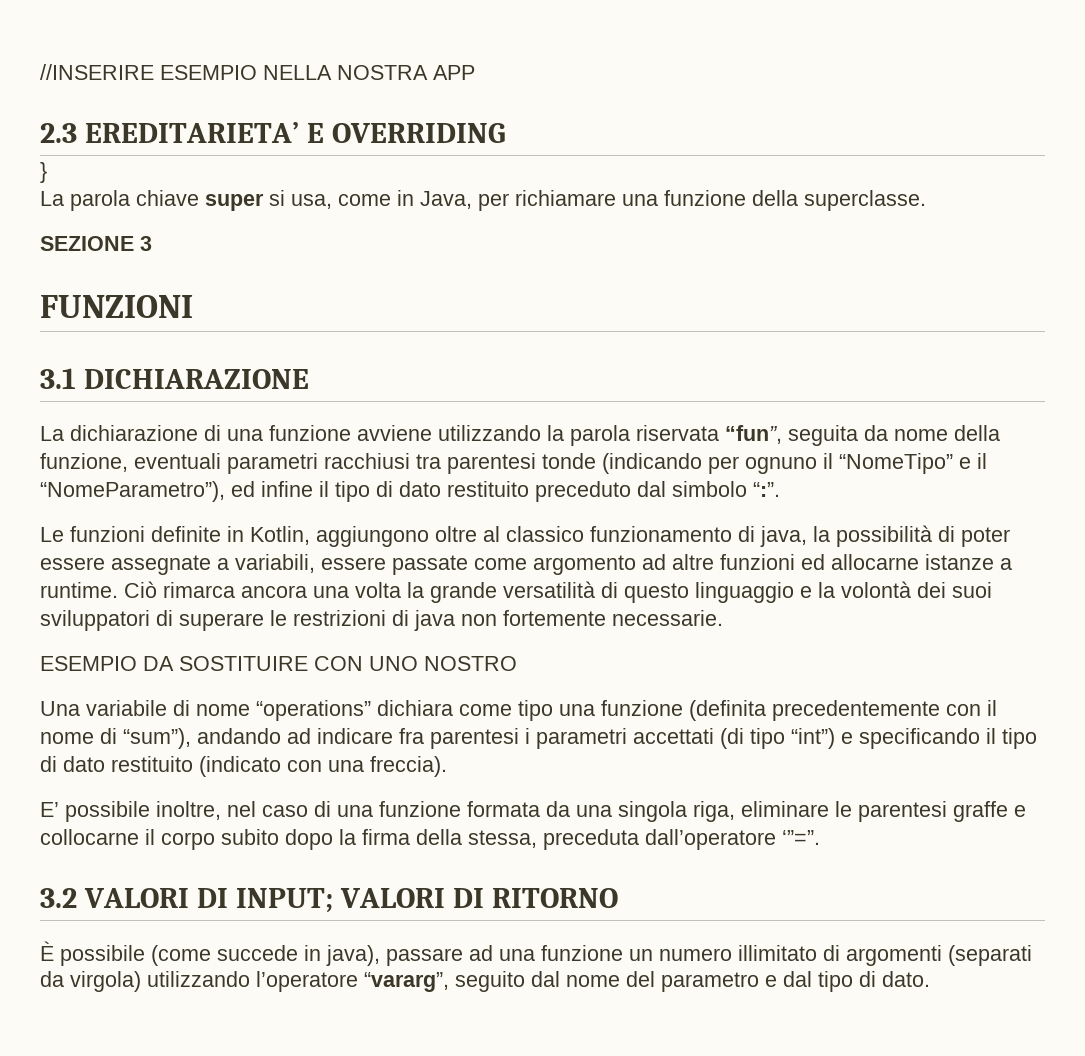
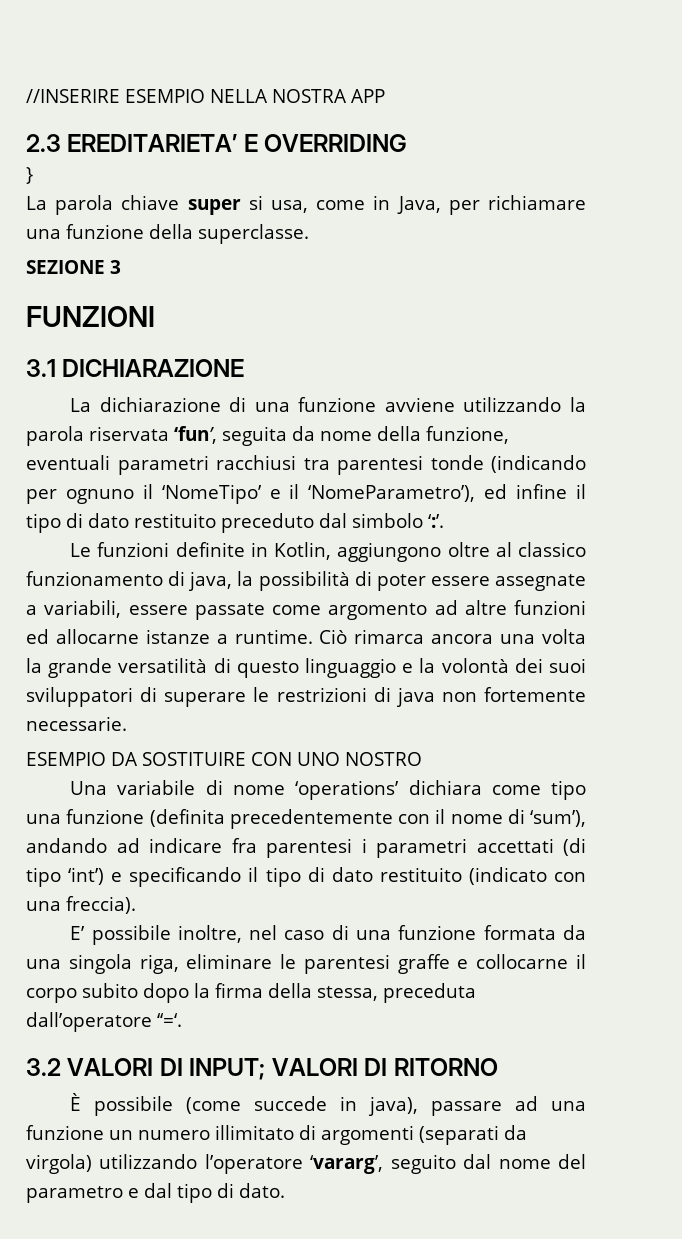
- La dichiarazione di una funzione avviene utilizzando la parola riservata “fun”, seguita da nome della funzione, eventuali parametri racchiusi tra parentesi tonde (indicando per ognuno il “NomeTipo” e il “NomeParametro”), ed infine il tipo di dato restituito preceduto dal simbolo “:”.
+ La dichiarazione di una funzione avviene utilizzando la parola riservata ‘fun’, seguita da nome della funzione, eventuali parametri racchiusi tra parentesi tonde (indicando per ognuno il ‘NomeTipo’ e il ‘NomeParametro’), ed infine il tipo di dato restituito preceduto dal simbolo ‘:’.
- Una variabile di nome “operations” dichiara come tipo una funzione (definita precedentemente con il nome di “sum”), andando ad indicare fra parentesi i parametri accettati (di tipo “int”) e specificando il tipo di dato restituito (indicato con una freccia).
+ Una variabile di nome ‘operations’ dichiara come tipo una funzione (definita precedentemente con il nome di ‘sum’), andando ad indicare fra parentesi i parametri accettati (di tipo ‘int’) e specificando il tipo di dato restituito (indicato con una freccia).
- E’ possibile inoltre, nel caso di una funzione formata da una singola riga, eliminare le parentesi graffe e collocarne il corpo subito dopo la firma della stessa, preceduta dall’operatore ‘”=”.
+ E’ possibile inoltre, nel caso di una funzione formata da una singola riga, eliminare le parentesi graffe e collocarne il corpo subito dopo la firma della stessa, preceduta dall’operatore ‘‘=‘.
- È possibile (come succede in java), passare ad una funzione un numero illimitato di argomenti (separati da virgola) utilizzando l’operatore “vararg”, seguito dal nome del parametro e dal tipo di dato.
+ È possibile (come succede in java), passare ad una funzione un numero illimitato di argomenti (separati da virgola) utilizzando l’operatore ‘vararg’, seguito dal nome del parametro e dal tipo di dato.

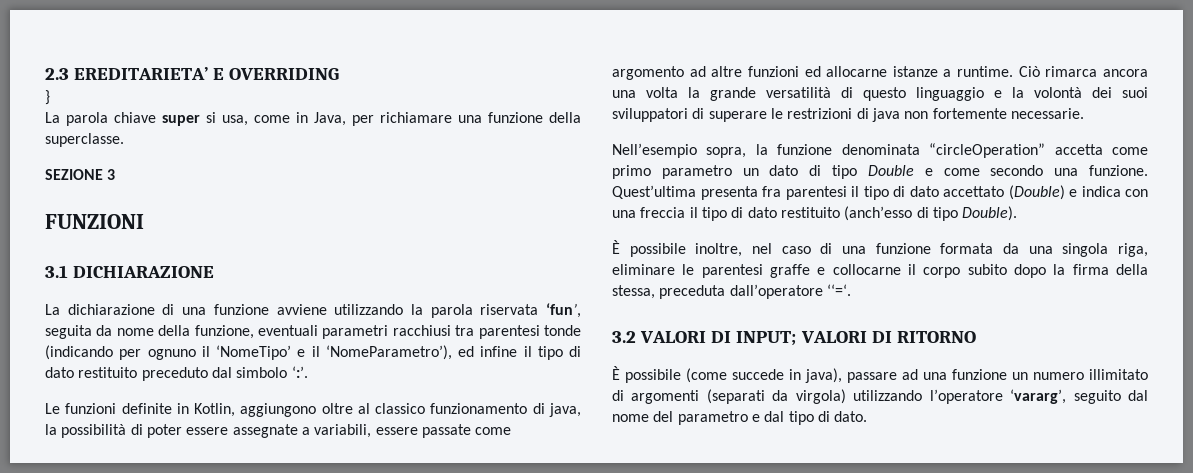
- //INSERIRE ESEMPIO NELLA NOSTRA APP
- ESEMPIO DA SOSTITUIRE CON UNO NOSTRO
- Una variabile di nome ‘operations’ dichiara come tipo una funzione (definita precedentemente con il nome di ‘sum’), andando ad indicare fra parentesi i parametri accettati (di tipo ‘int’) e specificando il tipo di dato restituito (indicato con una freccia).
- E’ possibile inoltre, nel caso di una funzione formata da una singola riga, eliminare le parentesi graffe e collocarne il corpo subito dopo la firma della stessa, preceduta dall’operatore ‘‘=‘.
+ Nell’esempio sopra, la funzione denominata “circleOperation” accetta come primo parametro un dato di tipo Double e come secondo una funzione. Quest’ultima presenta fra parentesi il tipo di dato accettato (Double) e indica con una freccia il tipo di dato restituito (anch’esso di tipo Double).
+ È possibile inoltre, nel caso di una funzione formata da una singola riga, eliminare le parentesi graffe e collocarne il corpo subito dopo la firma della stessa, preceduta dall’operatore ‘‘=‘.

